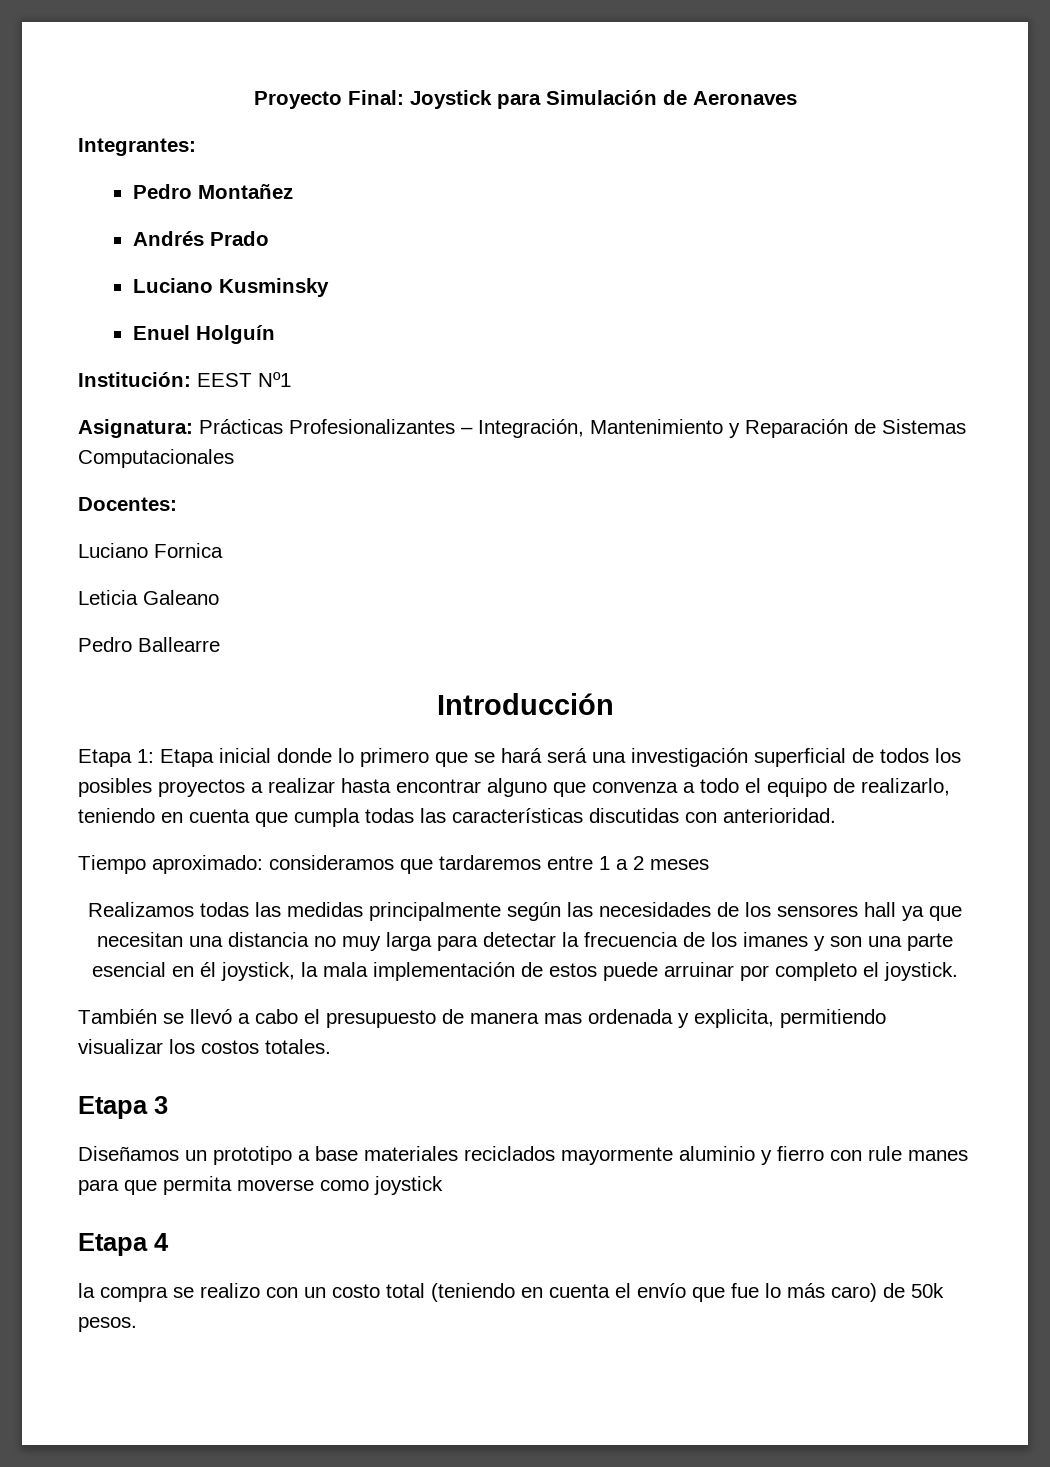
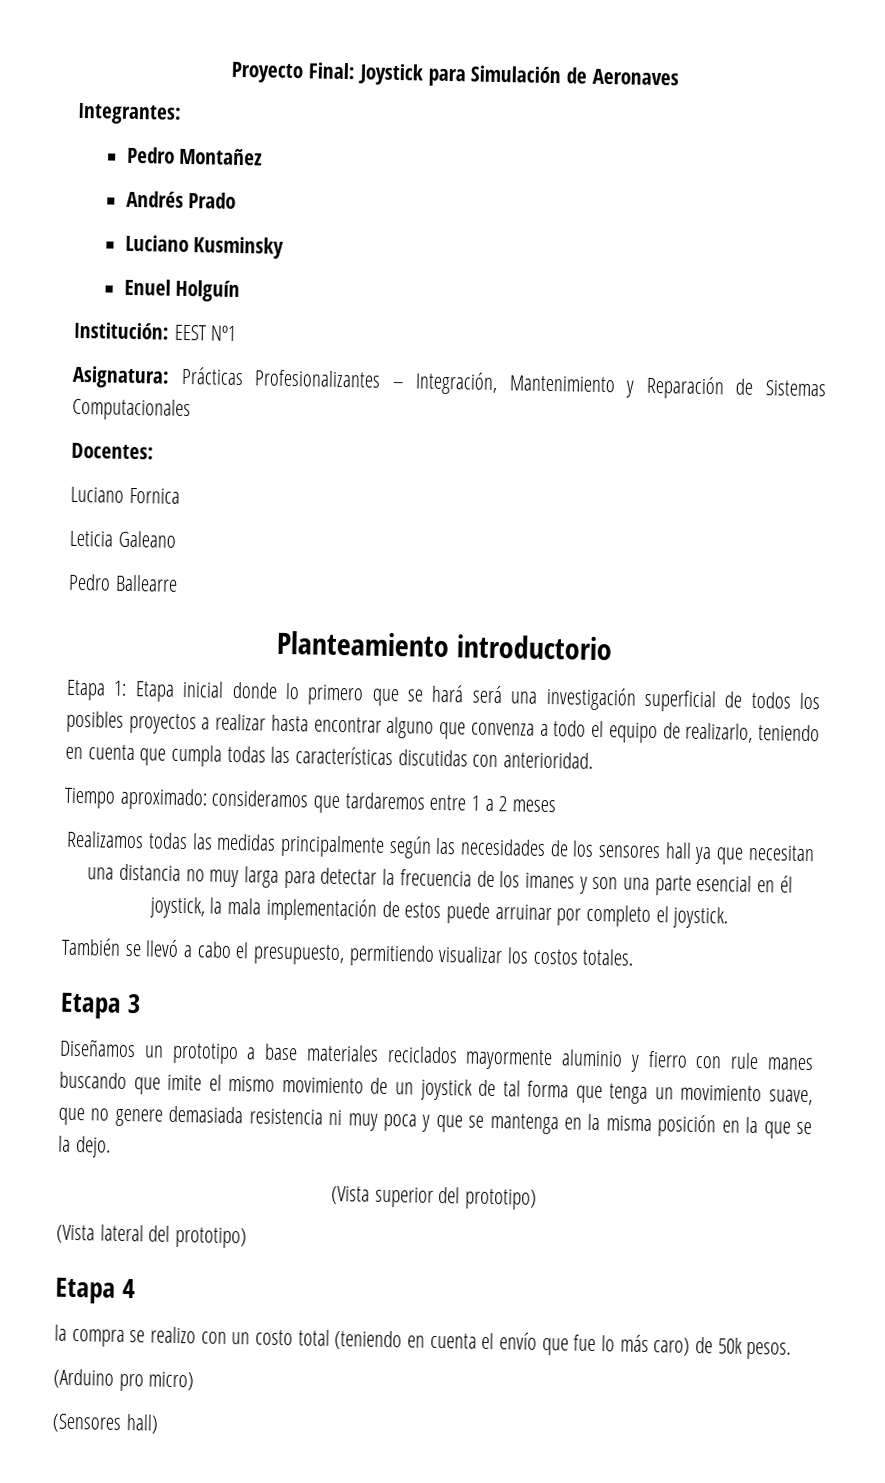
- Introducción
+ Planteamiento introductorio
- También se llevó a cabo el presupuesto de manera mas ordenada y explicita, permitiendo visualizar los costos totales.
+ También se llevó a cabo el presupuesto, permitiendo visualizar los costos totales.
- Diseñamos un prototipo a base materiales reciclados mayormente aluminio y fierro con rule manes para que permita moverse como joystick
+ Diseñamos un prototipo a base materiales reciclados mayormente aluminio y fierro con rule manes buscando que imite el mismo movimiento de un joystick de tal forma que tenga un movimiento suave, que no genere demasiada resistencia ni muy poca y que se mantenga en la misma posición en la que se la dejo.
+ (Vista superior del prototipo)
+ (Vista lateral del prototipo)
+ (Arduino pro micro)
+ (Sensores hall)

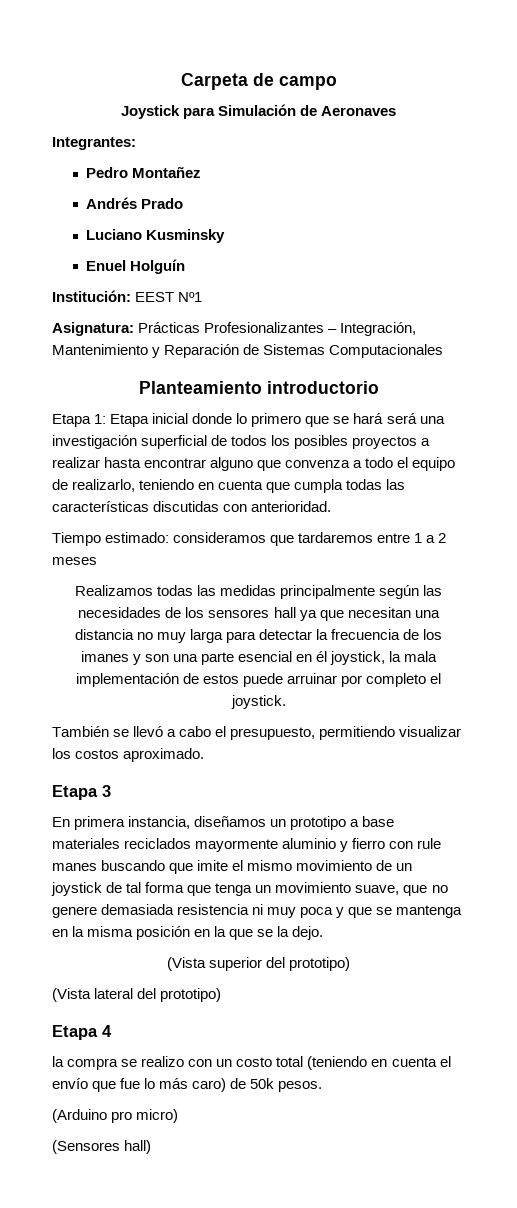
- Proyecto Final: Joystick para Simulación de Aeronaves
+ Carpeta de campo
+ Joystick para Simulación de Aeronaves
- Docentes:
- Luciano Fornica
- Leticia Galeano
- Pedro Ballearre
- Tiempo aproximado: consideramos que tardaremos entre 1 a 2 meses
+ Tiempo estimado: consideramos que tardaremos entre 1 a 2 meses
- También se llevó a cabo el presupuesto, permitiendo visualizar los costos totales.
+ También se llevó a cabo el presupuesto, permitiendo visualizar los costos aproximado.
- Diseñamos un prototipo a base materiales reciclados mayormente aluminio y fierro con rule manes buscando que imite el mismo movimiento de un joystick de tal forma que tenga un movimiento suave, que no genere demasiada resistencia ni muy poca y que se mantenga en la misma posición en la que se la dejo.
+ En primera instancia, diseñamos un prototipo a base materiales reciclados mayormente aluminio y fierro con rule manes buscando que imite el mismo movimiento de un joystick de tal forma que tenga un movimiento suave, que no genere demasiada resistencia ni muy poca y que se mantenga en la misma posición en la que se la dejo.

